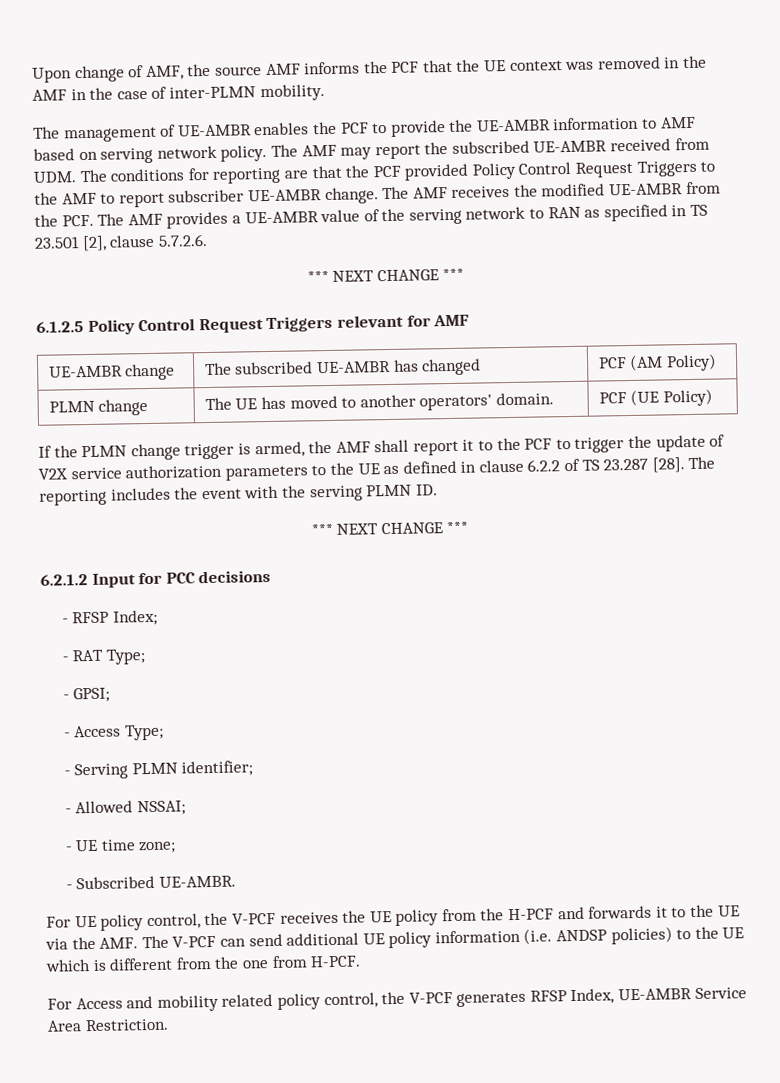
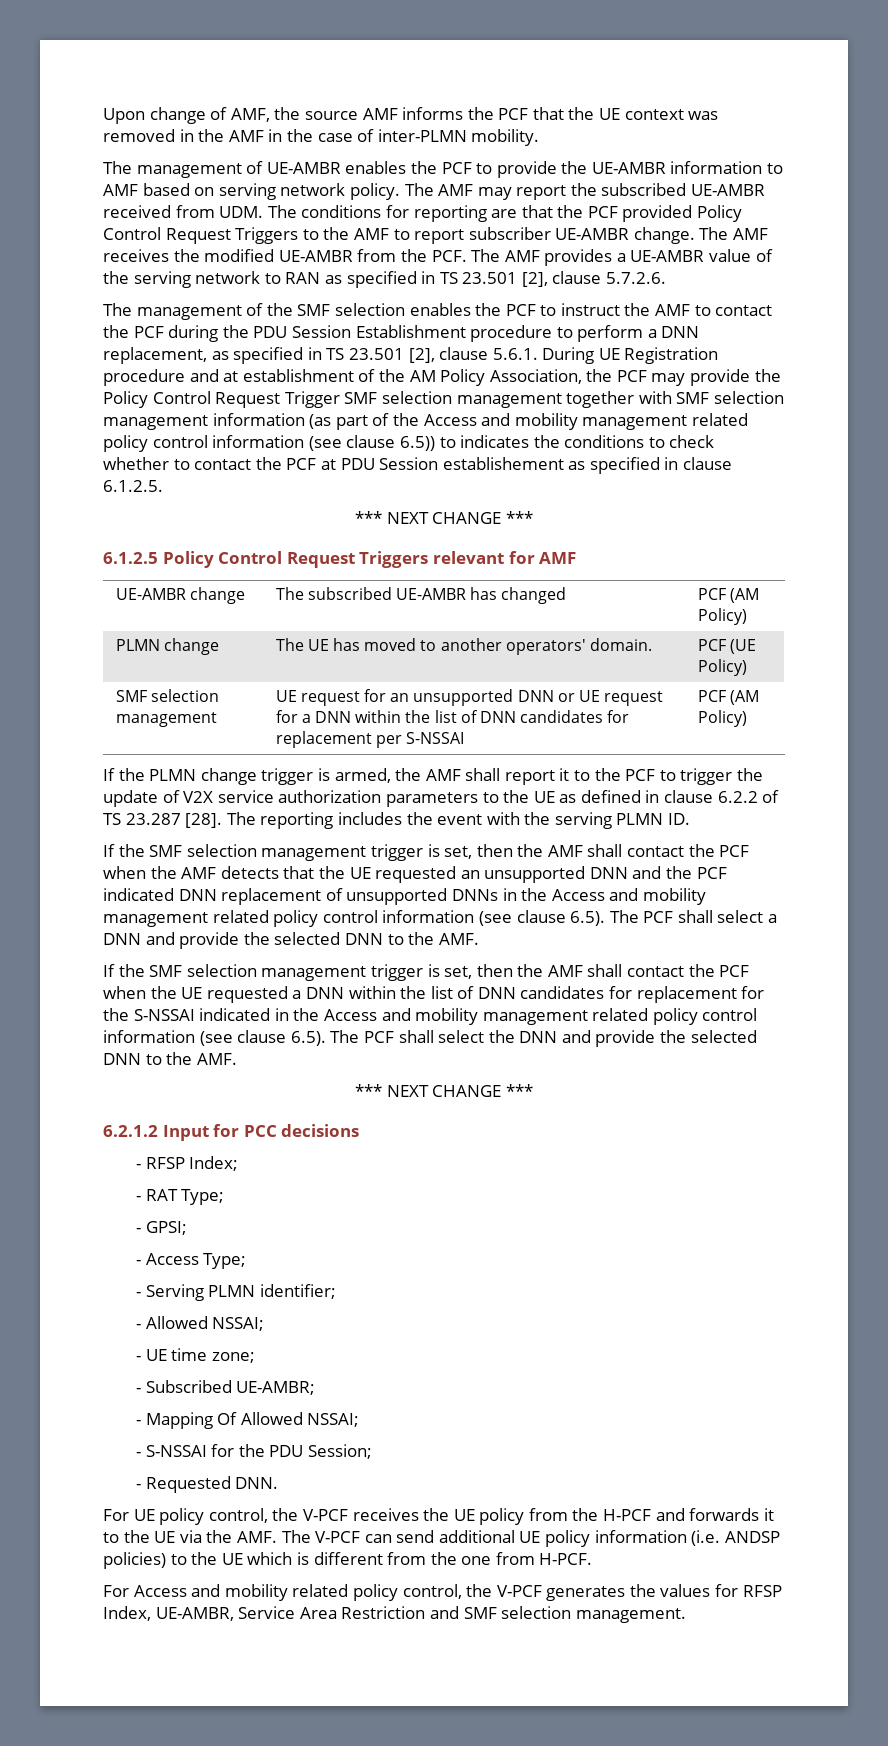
+ The management of the SMF selection enables the PCF to instruct the AMF to contact the PCF during the PDU Session Establishment procedure to perform a DNN replacement, as specified in TS 23.501 [2], clause 5.6.1. During UE Registration procedure and at establishment of the AM Policy Association, the PCF may provide the Policy Control Request Trigger SMF selection management together with SMF selection management information (as part of the Access and mobility management related policy control information (see clause 6.5)) to indicates the conditions to check whether to contact the PCF at PDU Session establishement as specified in clause 6.1.2.5.
+ SMF selection management | UE request for an unsupported DNN or UE request for a DNN within the list of DNN candidates for replacement per S-NSSAI | PCF (AM Policy)
+ If the SMF selection management trigger is set, then the AMF shall contact the PCF when the AMF detects that the UE requested an unsupported DNN and the PCF indicated DNN replacement of unsupported DNNs in the Access and mobility management related policy control information (see clause 6.5). The PCF shall select a DNN and provide the selected DNN to the AMF.
+ If the SMF selection management trigger is set, then the AMF shall contact the PCF when the UE requested a DNN within the list of DNN candidates for replacement for the S-NSSAI indicated in the Access and mobility management related policy control information (see clause 6.5). The PCF shall select the DNN and provide the selected DNN to the AMF.
- - Subscribed UE-AMBR.
+ - Subscribed UE-AMBR;
+ - Mapping Of Allowed NSSAI;
+ - S-NSSAI for the PDU Session;
+ - Requested DNN.
- For Access and mobility related policy control, the V-PCF generates RFSP Index, UE-AMBR Service Area Restriction.
+ For Access and mobility related policy control, the V-PCF generates the values for RFSP Index, UE-AMBR, Service Area Restriction and SMF selection management.

